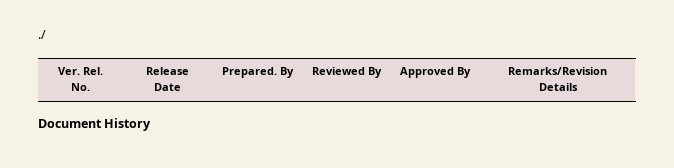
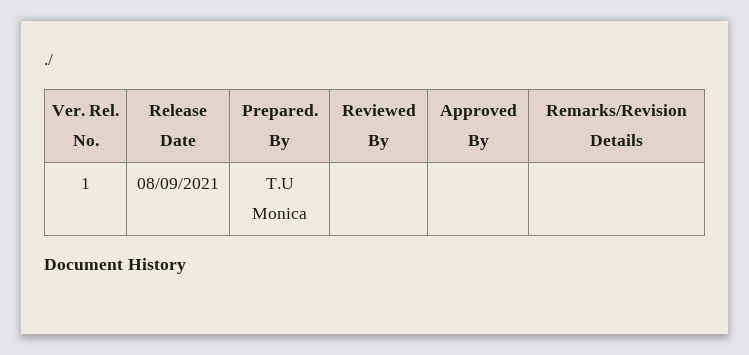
+ 1 | 08/09/2021 | T.U Monica | | |

